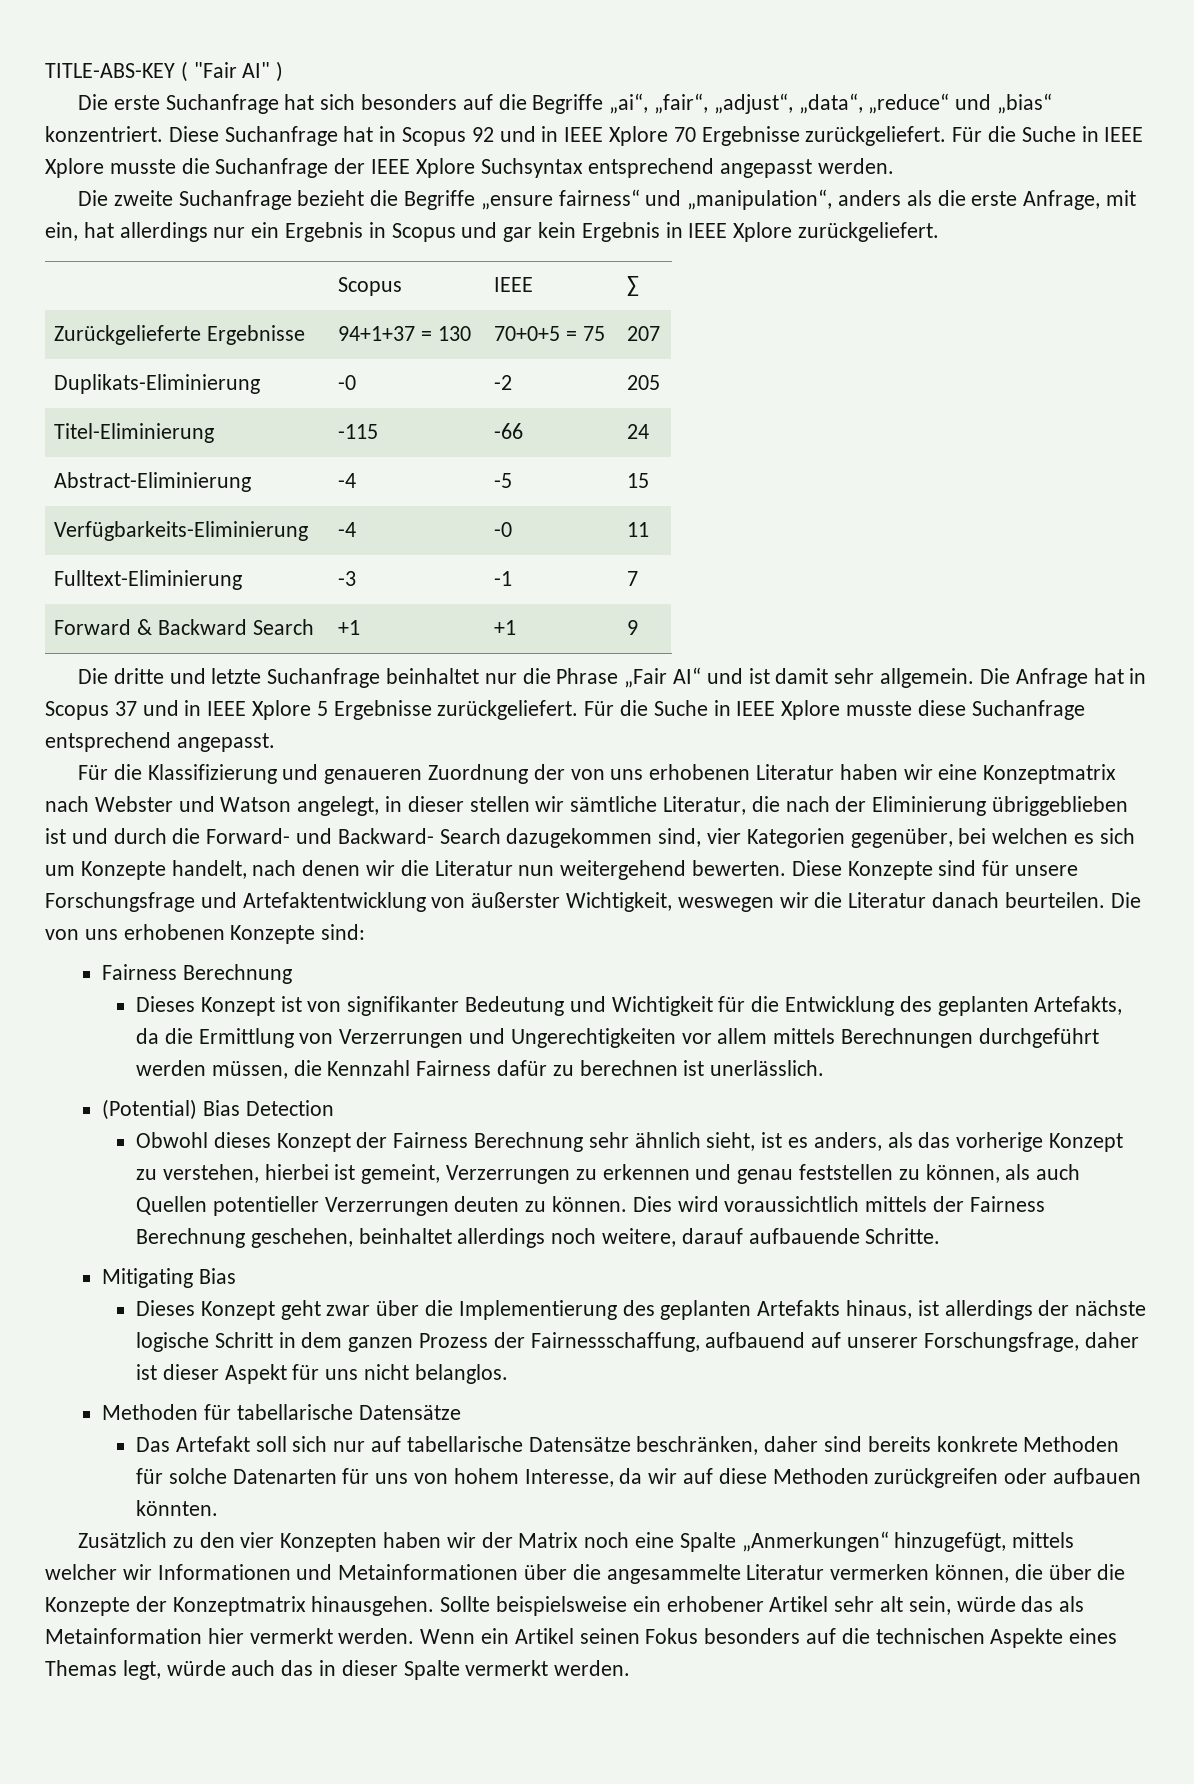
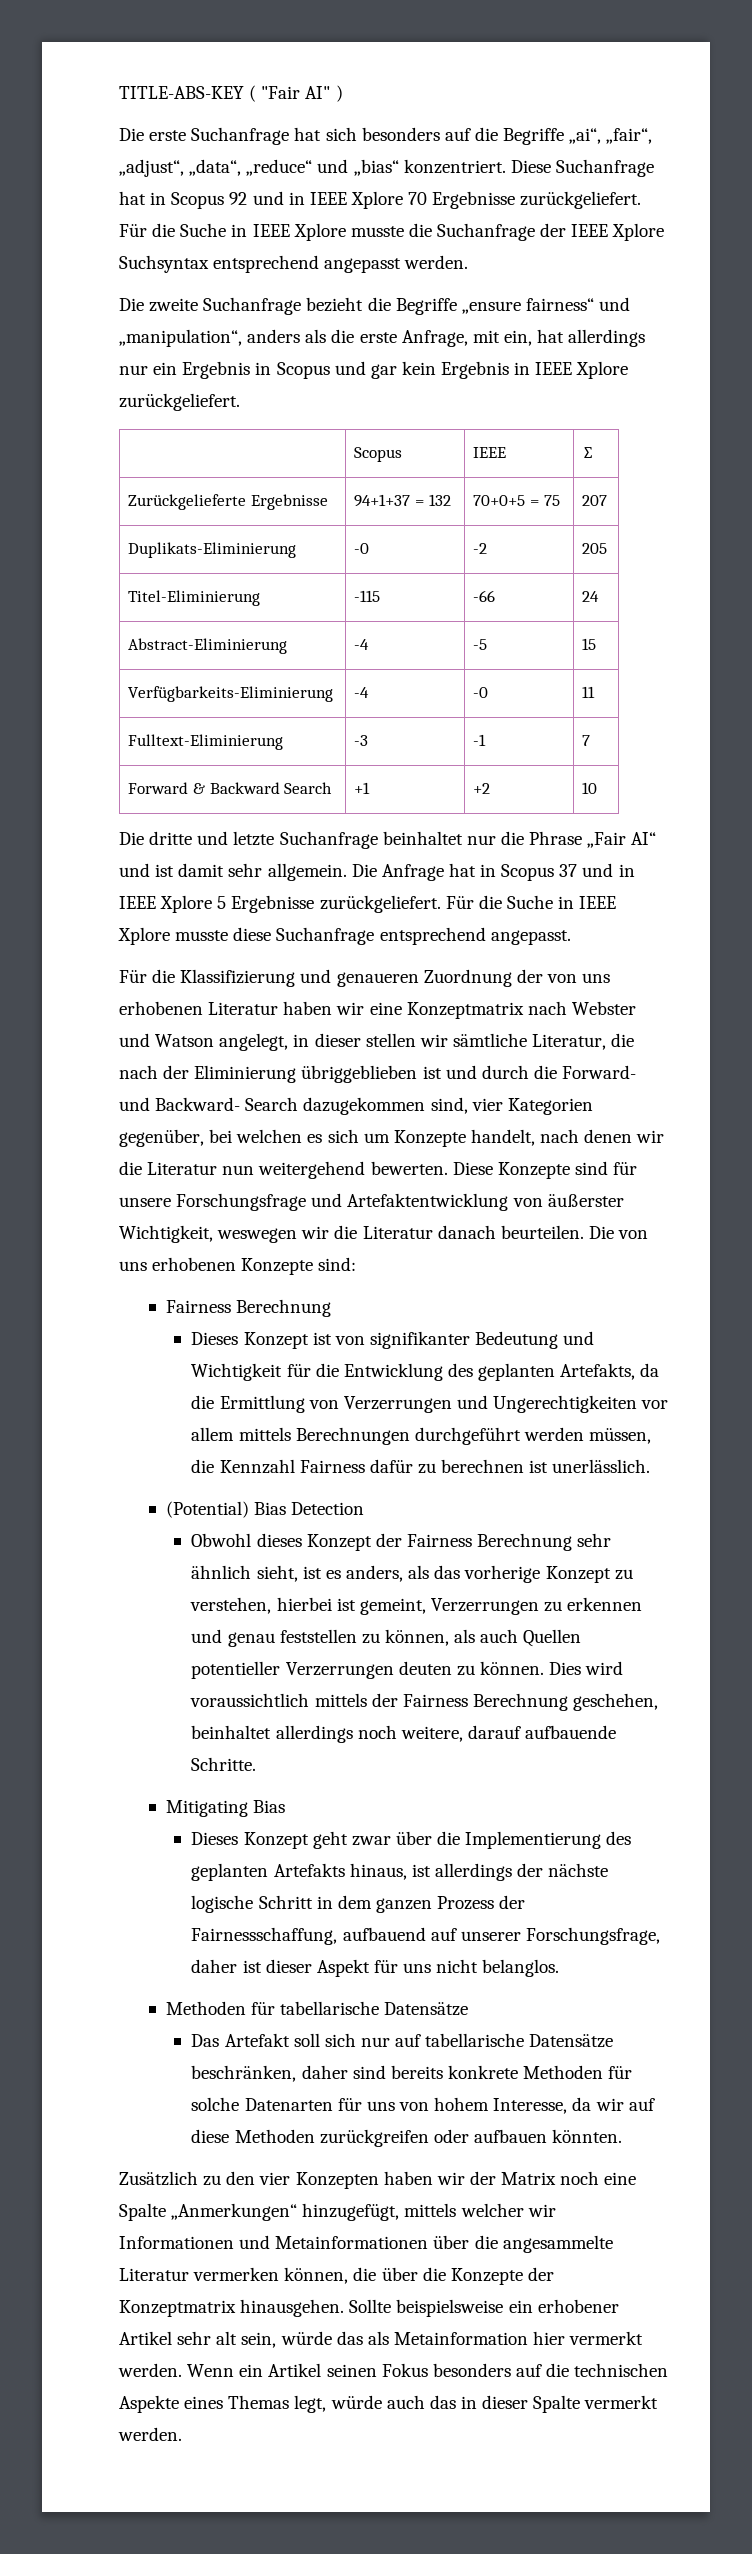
- Zurückgelieferte Ergebnisse | 94+1+37 = 130 | 70+0+5 = 75 | 207
+ Zurückgelieferte Ergebnisse | 94+1+37 = 132 | 70+0+5 = 75 | 207
- Forward & Backward Search | +1 | +1 | 9
+ Forward & Backward Search | +1 | +2 | 10

